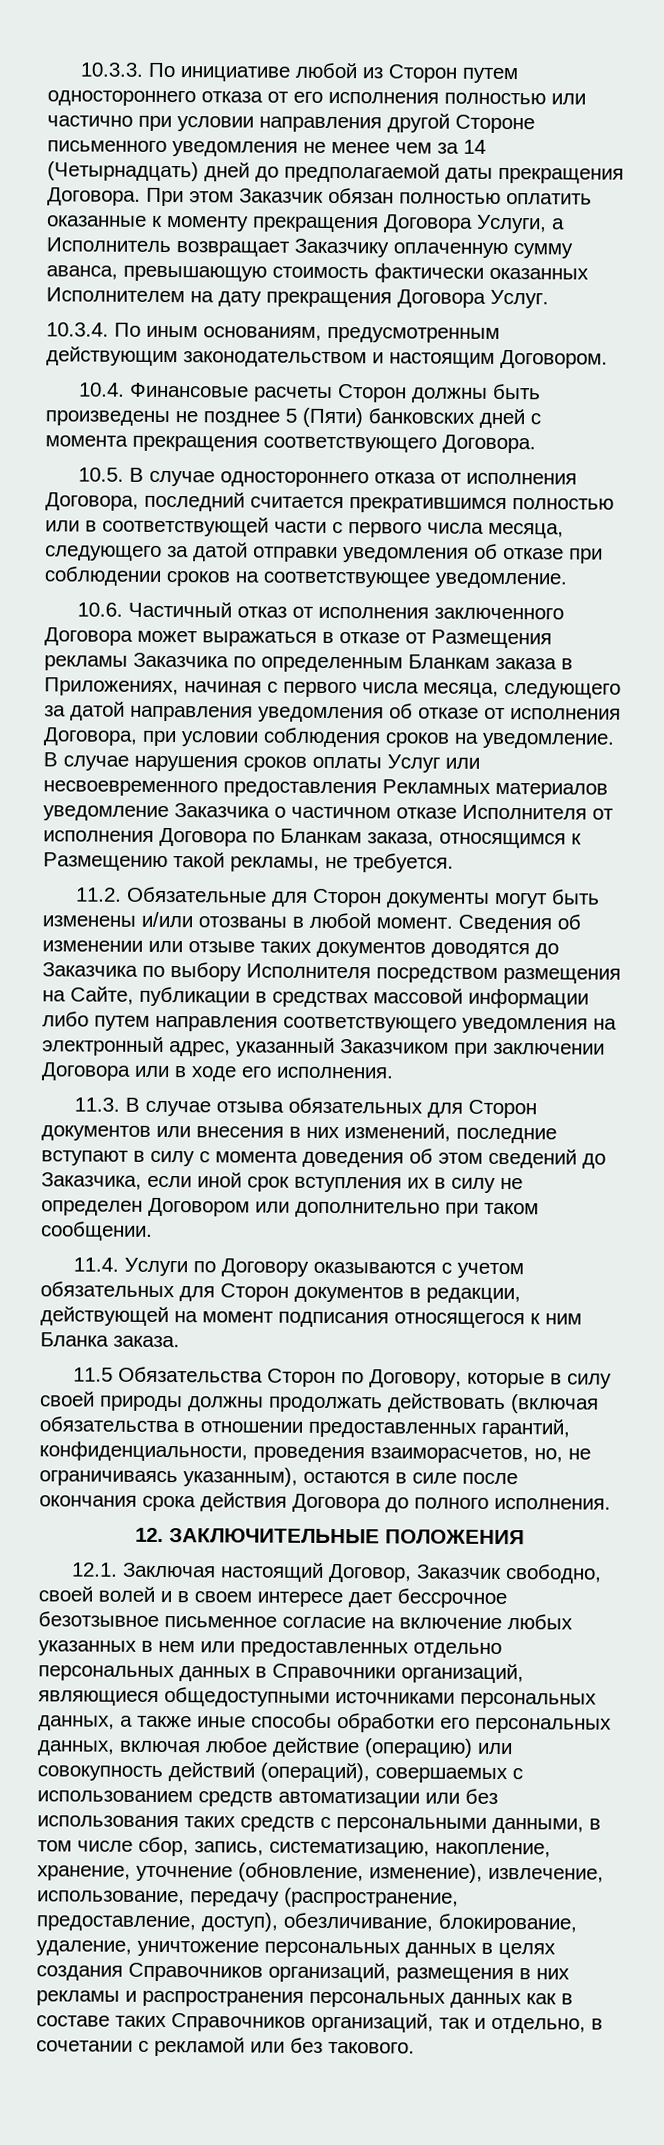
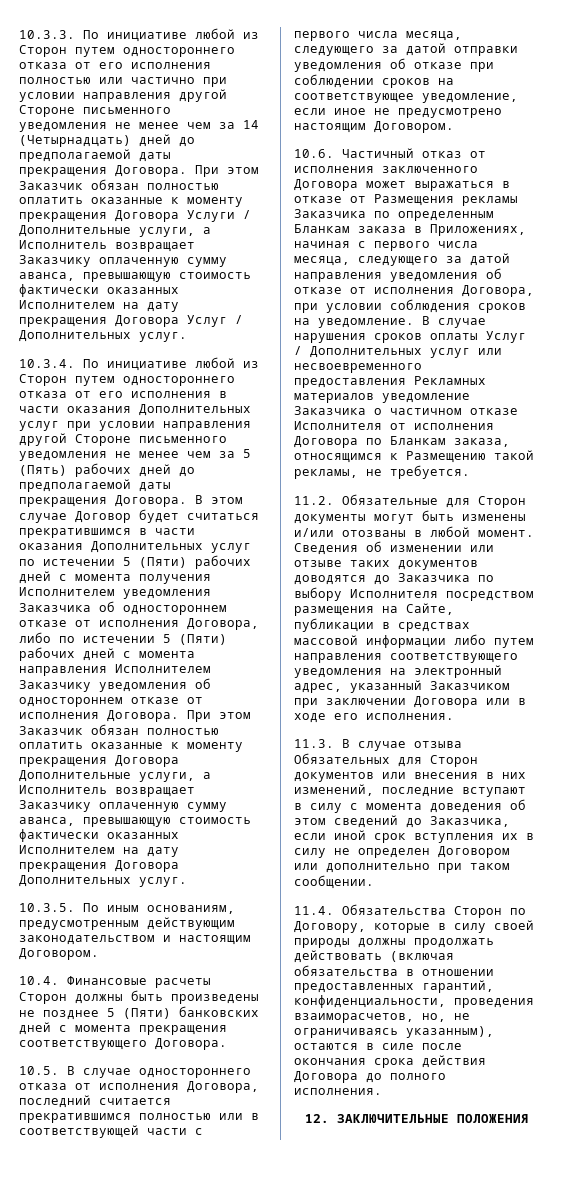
- При этом Заказчик обязан полностью оплатить оказанные к моменту прекращения Договора Услуги, а Исполнитель возвращает Заказчику оплаченную сумму аванса, превышающую стоимость фактически оказанных Исполнителем на дату прекращения Договора Услуг.
- 10.3.4. По иным основаниям, предусмотренным действующим законодательством и настоящим Договором.
+ При этом Заказчик обязан полностью оплатить оказанные к моменту прекращения Договора Услуги / Дополнительные услуги, а Исполнитель возвращает Заказчику оплаченную сумму аванса, превышающую стоимость фактически оказанных Исполнителем на дату прекращения Договора Услуг / Дополнительных услуг.
+ 10.3.4. По инициативе любой из Сторон путем одностороннего отказа от его исполнения в части оказания Дополнительных услуг при условии направления другой Стороне письменного уведомления не менее чем за 5 (Пять) рабочих дней до предполагаемой даты прекращения Договора. В этом случае Договор будет считаться прекратившимся в части оказания Дополнительных услуг по истечении 5 (Пяти) рабочих дней с момента получения Исполнителем уведомления Заказчика об одностороннем отказе от исполнения Договора, либо по истечении 5 (Пяти) рабочих дней с момента направления Исполнителем Заказчику уведомления об одностороннем отказе от исполнения Договора. При этом Заказчик обязан полностью оплатить оказанные к моменту прекращения Договора Дополнительные услуги, а Исполнитель возвращает Заказчику оплаченную сумму аванса, превышающую стоимость фактически оказанных Исполнителем на дату прекращения Договора Дополнительных услуг.
+ 10.3.5. По иным основаниям, предусмотренным действующим законодательством и настоящим Договором.
- 10.5. В случае одностороннего отказа от исполнения Договора, последний считается прекратившимся полностью или в соответствующей части с первого числа месяца, следующего за датой отправки уведомления об отказе при соблюдении сроков на соответствующее уведомление.
+ 10.5. В случае одностороннего отказа от исполнения Договора, последний считается прекратившимся полностью или в соответствующей части с первого числа месяца, следующего за датой отправки уведомления об отказе при соблюдении сроков на соответствующее уведомление, если иное не предусмотрено настоящим Договором.
- В случае нарушения сроков оплаты Услуг или несвоевременного предоставления Рекламных материалов уведомление Заказчика о частичном отказе Исполнителя от исполнения Договора по Бланкам заказа, относящимся к Размещению такой рекламы, не требуется.
+ В случае нарушения сроков оплаты Услуг / Дополнительных услуг или несвоевременного предоставления Рекламных материалов уведомление Заказчика о частичном отказе Исполнителя от исполнения Договора по Бланкам заказа, относящимся к Размещению такой рекламы, не требуется.
- 11.3. В случае отзыва обязательных для Сторон документов или внесения в них изменений, последние вступают в силу с момента доведения об этом сведений до Заказчика, если иной срок вступления их в силу не определен Договором или дополнительно при таком сообщении.
+ 11.3. В случае отзыва Обязательных для Сторон документов или внесения в них изменений, последние вступают в силу с момента доведения об этом сведений до Заказчика, если иной срок вступления их в силу не определен Договором или дополнительно при таком сообщении.
- 11.4. Услуги по Договору оказываются с учетом обязательных для Сторон документов в редакции, действующей на момент подписания относящегося к ним Бланка заказа.
- 11.5 Обязательства Сторон по Договору, которые в силу своей природы должны продолжать действовать (включая обязательства в отношении предоставленных гарантий, конфиденциальности, проведения взаиморасчетов, но, не ограничиваясь указанным), остаются в силе после окончания срока действия Договора до полного исполнения.
+ 11.4. Обязательства Сторон по Договору, которые в силу своей природы должны продолжать действовать (включая обязательства в отношении предоставленных гарантий, конфиденциальности, проведения взаиморасчетов, но, не ограничиваясь указанным), остаются в силе после окончания срока действия Договора до полного исполнения.
- 12.1. Заключая настоящий Договор, Заказчик свободно, своей волей и в своем интересе дает бессрочное безотзывное письменное согласие на включение любых указанных в нем или предоставленных отдельно персональных данных в Справочники организаций, являющиеся общедоступными источниками персональных данных, а также иные способы обработки его персональных данных, включая любое действие (операцию) или совокупность действий (операций), совершаемых с использованием средств автоматизации или без использования таких средств с персональными данными, в том числе сбор, запись, систематизацию, накопление, хранение, уточнение (обновление, изменение), извлечение, использование, передачу (распространение, предоставление, доступ), обезличивание, блокирование, удаление, уничтожение персональных данных в целях создания Справочников организаций, размещения в них рекламы и распространения персональных данных как в составе таких Справочников организаций, так и отдельно, в сочетании с рекламой или без такового.

